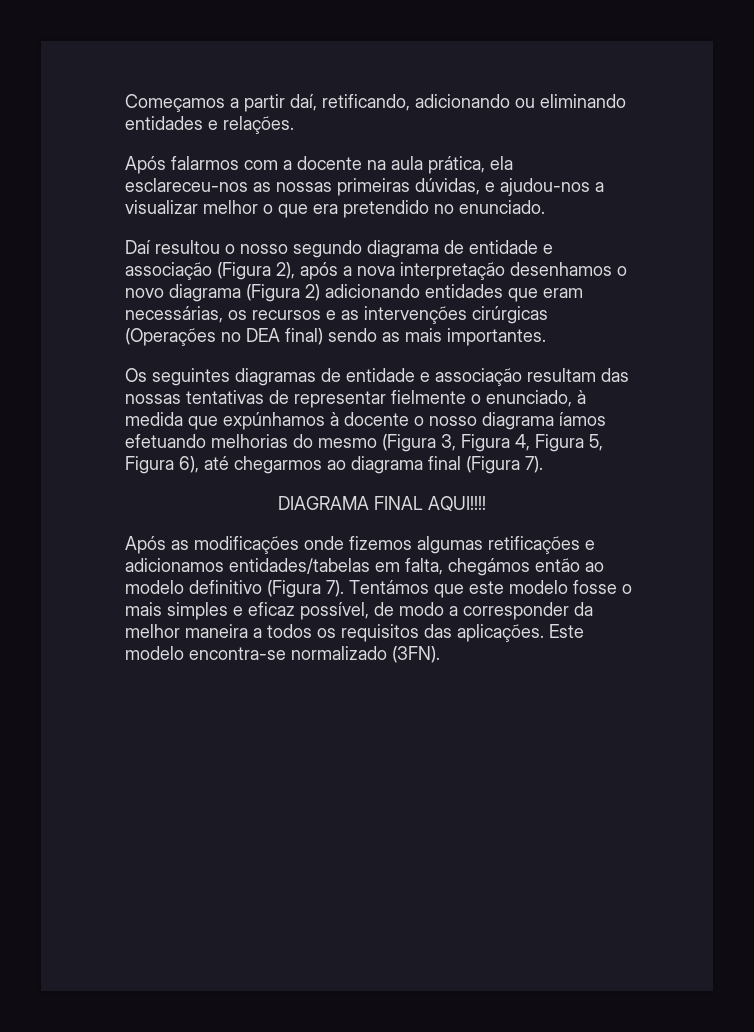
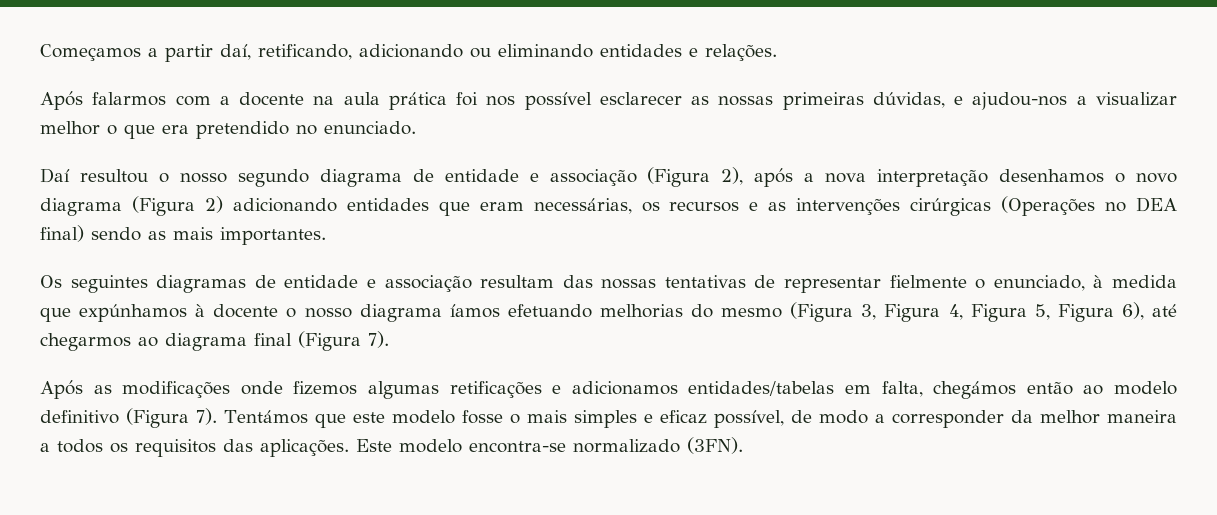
- Após falarmos com a docente na aula prática, ela esclareceu-nos as nossas primeiras dúvidas, e ajudou-nos a visualizar melhor o que era pretendido no enunciado.
+ Após falarmos com a docente na aula prática foi nos possível esclarecer as nossas primeiras dúvidas, e ajudou-nos a visualizar melhor o que era pretendido no enunciado.
- DIAGRAMA FINAL AQUI!!!!

